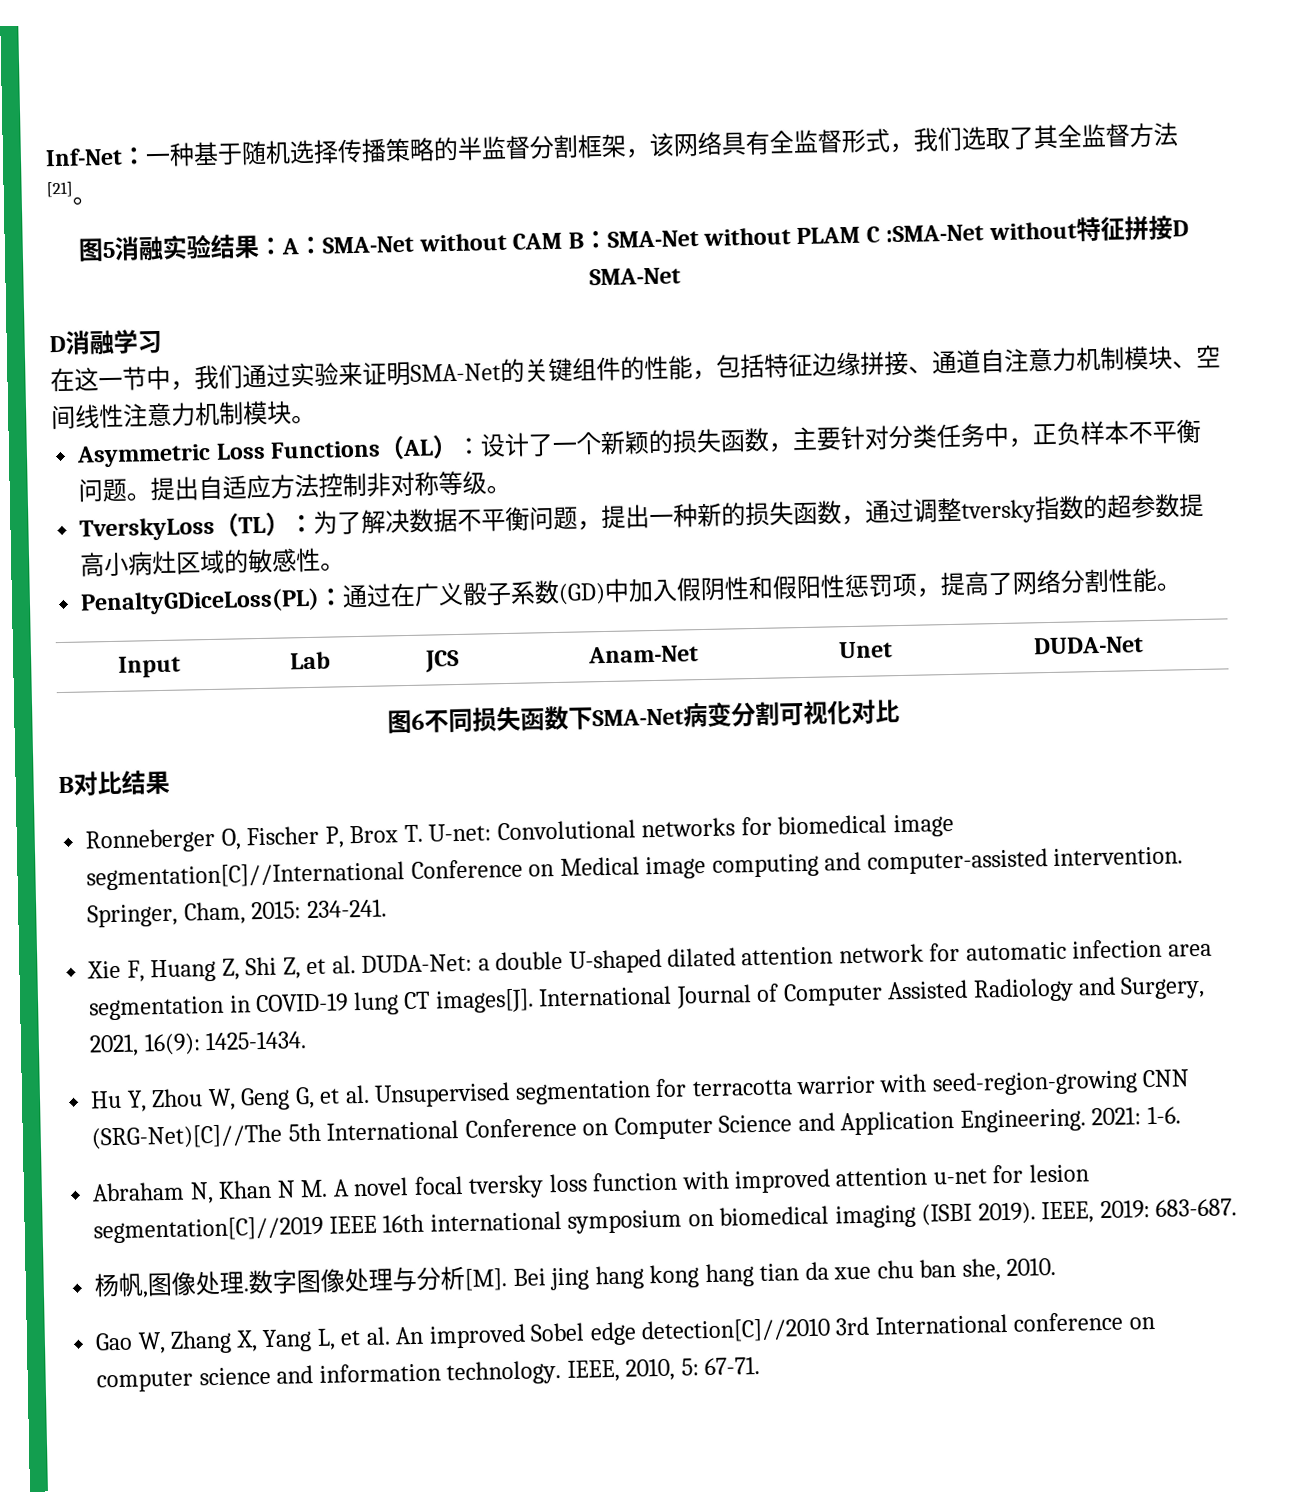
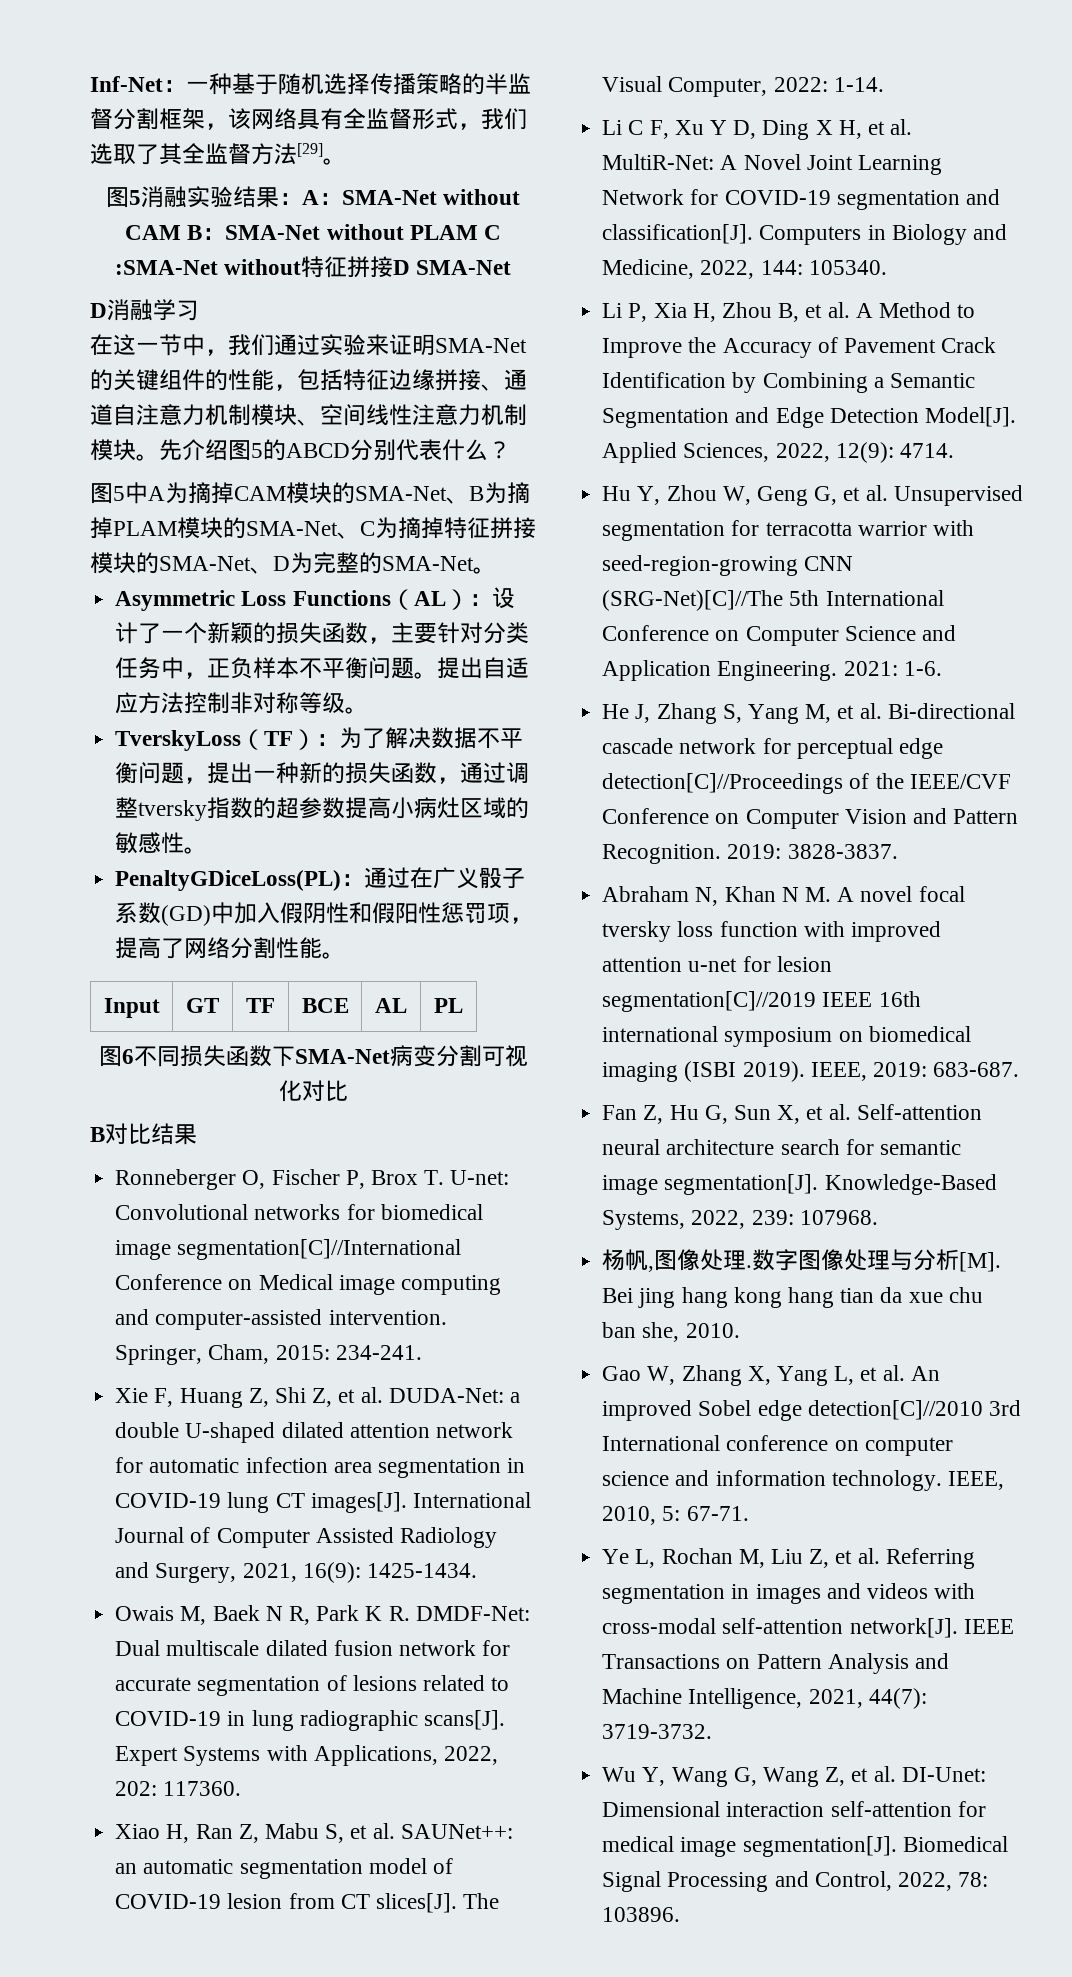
- Inf-Net：一种基于随机选择传播策略的半监督分割框架，该网络具有全监督形式，我们选取了其全监督方法[21]。
+ Inf-Net：一种基于随机选择传播策略的半监督分割框架，该网络具有全监督形式，我们选取了其全监督方法[29]。
+ 先介绍图5的ABCD分别代表什么？
+ 图5中A为摘掉CAM模块的SMA-Net、B为摘掉PLAM模块的SMA-Net、C为摘掉特征拼接模块的SMA-Net、D为完整的SMA-Net。
- TverskyLoss（TL）：为了解决数据不平衡问题，提出一种新的损失函数，通过调整tversky指数的超参数提高小病灶区域的敏感性。
+ TverskyLoss（TF）：为了解决数据不平衡问题，提出一种新的损失函数，通过调整tversky指数的超参数提高小病灶区域的敏感性。
- Input | Lab | JCS | Anam-Net | Unet | DUDA-Net
+ Input | GT | TF | BCE | AL | PL
+ Owais M, Baek N R, Park K R. DMDF-Net: Dual multiscale dilated fusion network for accurate segmentation of lesions related to COVID-19 in lung radiographic scans[J]. Expert Systems with Applications, 2022, 202: 117360.
+ Xiao H, Ran Z, Mabu S, et al. SAUNet++: an automatic segmentation model of COVID-19 lesion from CT slices[J]. The Visual Computer, 2022: 1-14.
+ Li C F, Xu Y D, Ding X H, et al. MultiR-Net: A Novel Joint Learning Network for COVID-19 segmentation and classification[J]. Computers in Biology and Medicine, 2022, 144: 105340.
+ Li P, Xia H, Zhou B, et al. A Method to Improve the Accuracy of Pavement Crack Identification by Combining a Semantic Segmentation and Edge Detection Model[J]. Applied Sciences, 2022, 12(9): 4714.
+ He J, Zhang S, Yang M, et al. Bi-directional cascade network for perceptual edge detection[C]//Proceedings of the IEEE/CVF Conference on Computer Vision and Pattern Recognition. 2019: 3828-3837.
+ Fan Z, Hu G, Sun X, et al. Self-attention neural architecture search for semantic image segmentation[J]. Knowledge-Based Systems, 2022, 239: 107968.
+ Ye L, Rochan M, Liu Z, et al. Referring segmentation in images and videos with cross-modal self-attention network[J]. IEEE Transactions on Pattern Analysis and Machine Intelligence, 2021, 44(7): 3719-3732.
+ Wu Y, Wang G, Wang Z, et al. DI-Unet: Dimensional interaction self-attention for medical image segmentation[J]. Biomedical Signal Processing and Control, 2022, 78: 103896.

